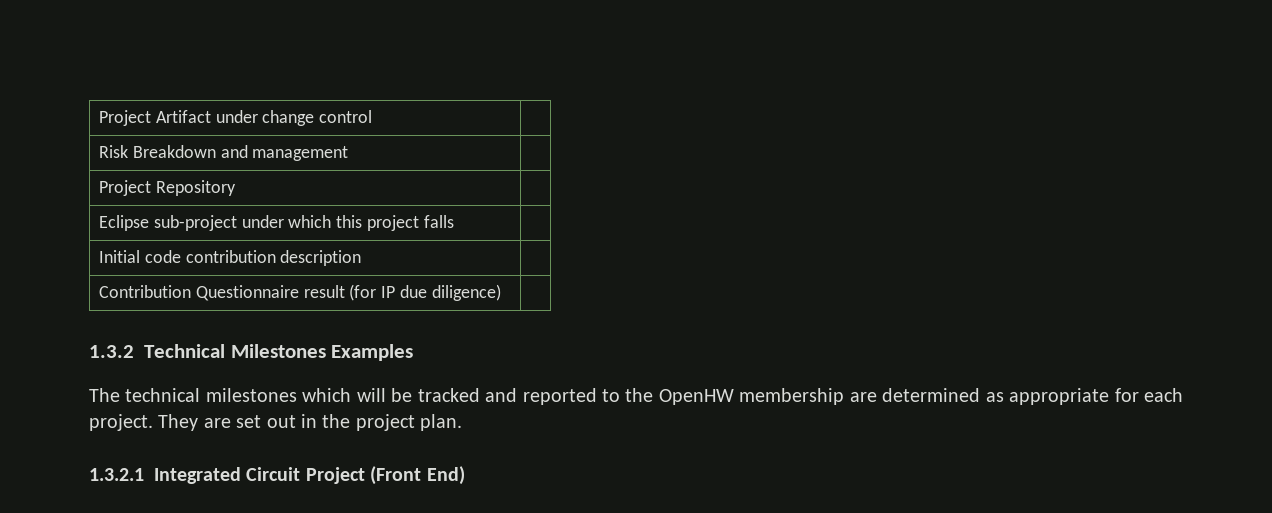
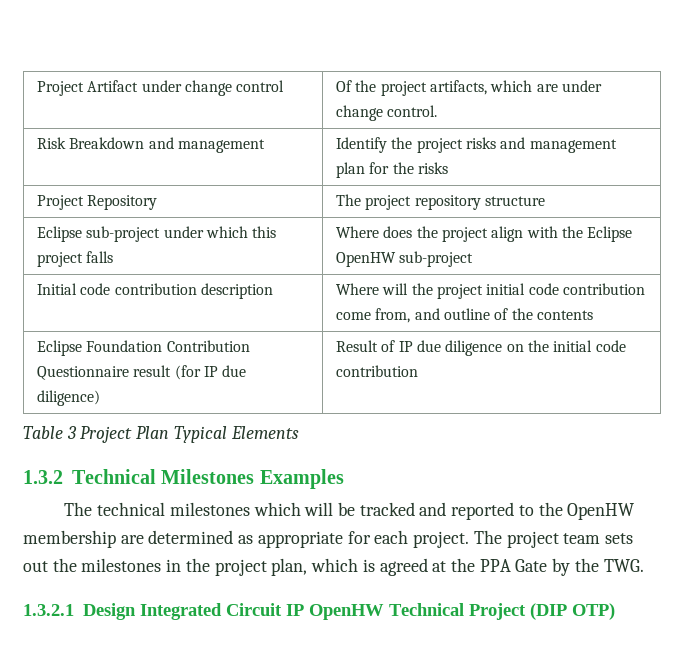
- Project Artifact under change control |
- Risk Breakdown and management |
- Project Repository |
+ Project Artifact under change control | Of the project artifacts, which are under change control.
+ Risk Breakdown and management | Identify the project risks and management plan for the risks
+ Project Repository | The project repository structure
- Eclipse sub-project under which this project falls |
- Initial code contribution description |
- Contribution Questionnaire result (for IP due diligence) |
+ Eclipse sub-project under which this project falls | Where does the project align with the Eclipse OpenHW sub-project
+ Initial code contribution description | Where will the project initial code contribution come from, and outline of the contents
+ Eclipse Foundation Contribution Questionnaire result (for IP due diligence) | Result of IP due diligence on the initial code contribution
+ Table 3 Project Plan Typical Elements
- They are set out in the project plan.
+ The project team sets out the milestones in the project plan, which is agreed at the PPA Gate by the TWG.
- 1.3.2.1 Integrated Circuit Project (Front End)
+ 1.3.2.1 Design Integrated Circuit IP OpenHW Technical Project (DIP OTP)

